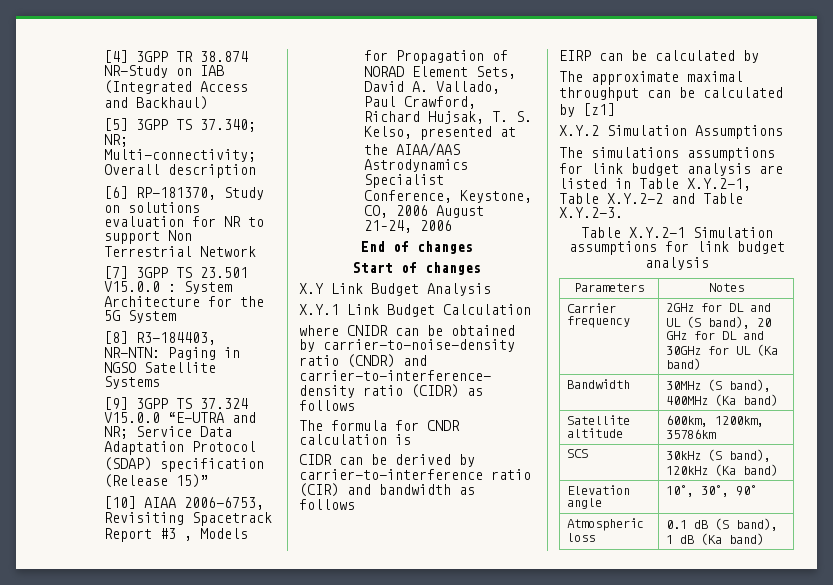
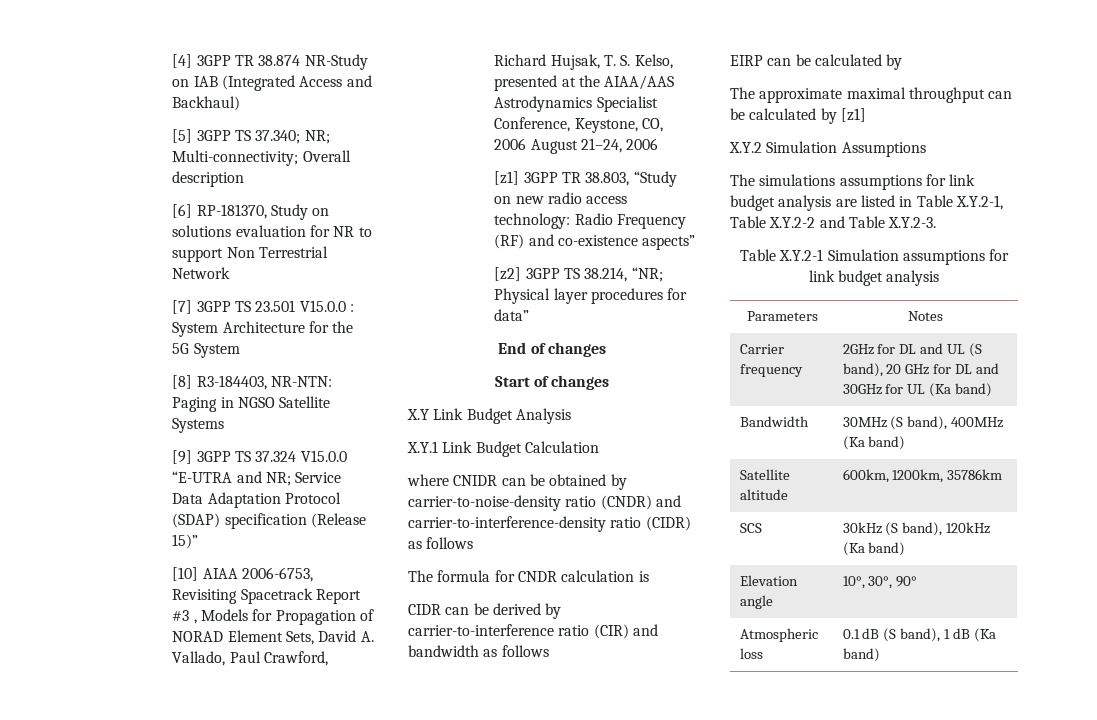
+ [z1] 3GPP TR 38.803, “Study on new radio access technology: Radio Frequency (RF) and co-existence aspects”
+ [z2] 3GPP TS 38.214, “NR; Physical layer procedures for data”

